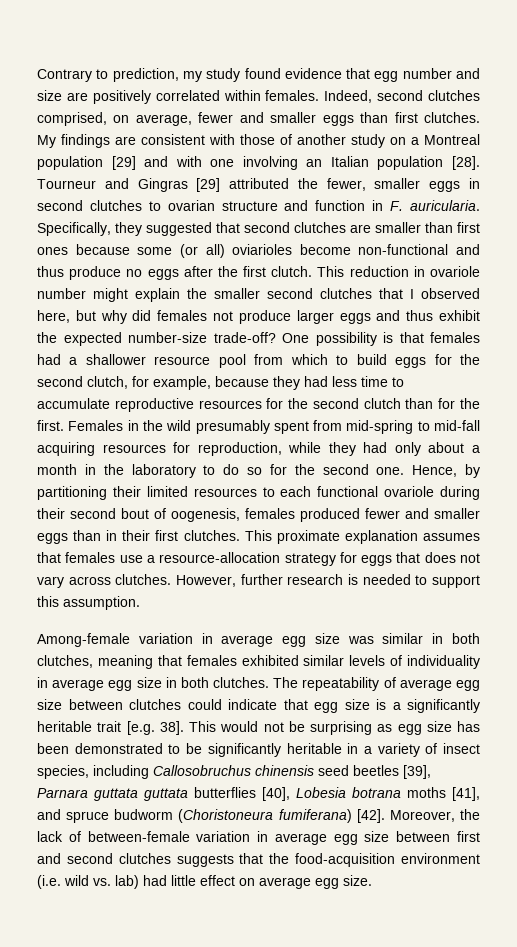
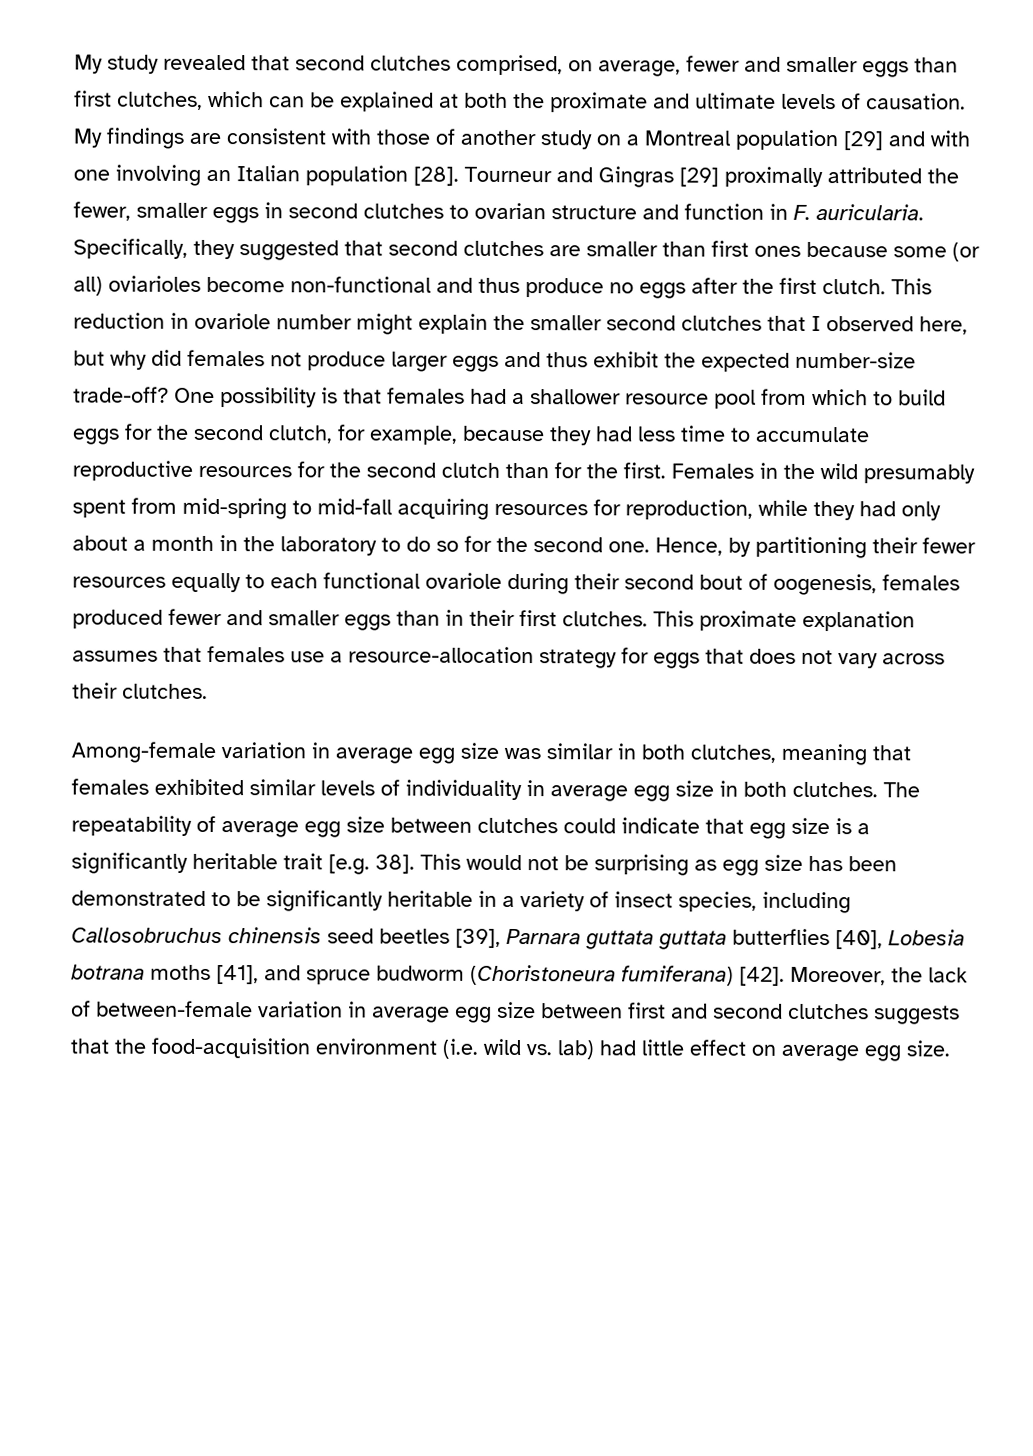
- Contrary to prediction, my study found evidence that egg number and size are positively correlated within females. Indeed, second clutches comprised, on average, fewer and smaller eggs than first clutches.
+ My study revealed that second clutches comprised, on average, fewer and smaller eggs than first clutches, which can be explained at both the proximate and ultimate levels of causation.
- Tourneur and Gingras [29] attributed the fewer, smaller eggs in second clutches to ovarian structure and function in F. auricularia.
+ Tourneur and Gingras [29] proximally attributed the fewer, smaller eggs in second clutches to ovarian structure and function in F. auricularia.
- Hence, by partitioning their limited resources to each functional ovariole during their second bout of oogenesis, females produced fewer and smaller eggs than in their first clutches.
+ Hence, by partitioning their fewer resources equally to each functional ovariole during their second bout of oogenesis, females produced fewer and smaller eggs than in their first clutches.
- This proximate explanation assumes that females use a resource-allocation strategy for eggs that does not vary across clutches. However, further research is needed to support this assumption.
+ This proximate explanation assumes that females use a resource-allocation strategy for eggs that does not vary across their clutches.

